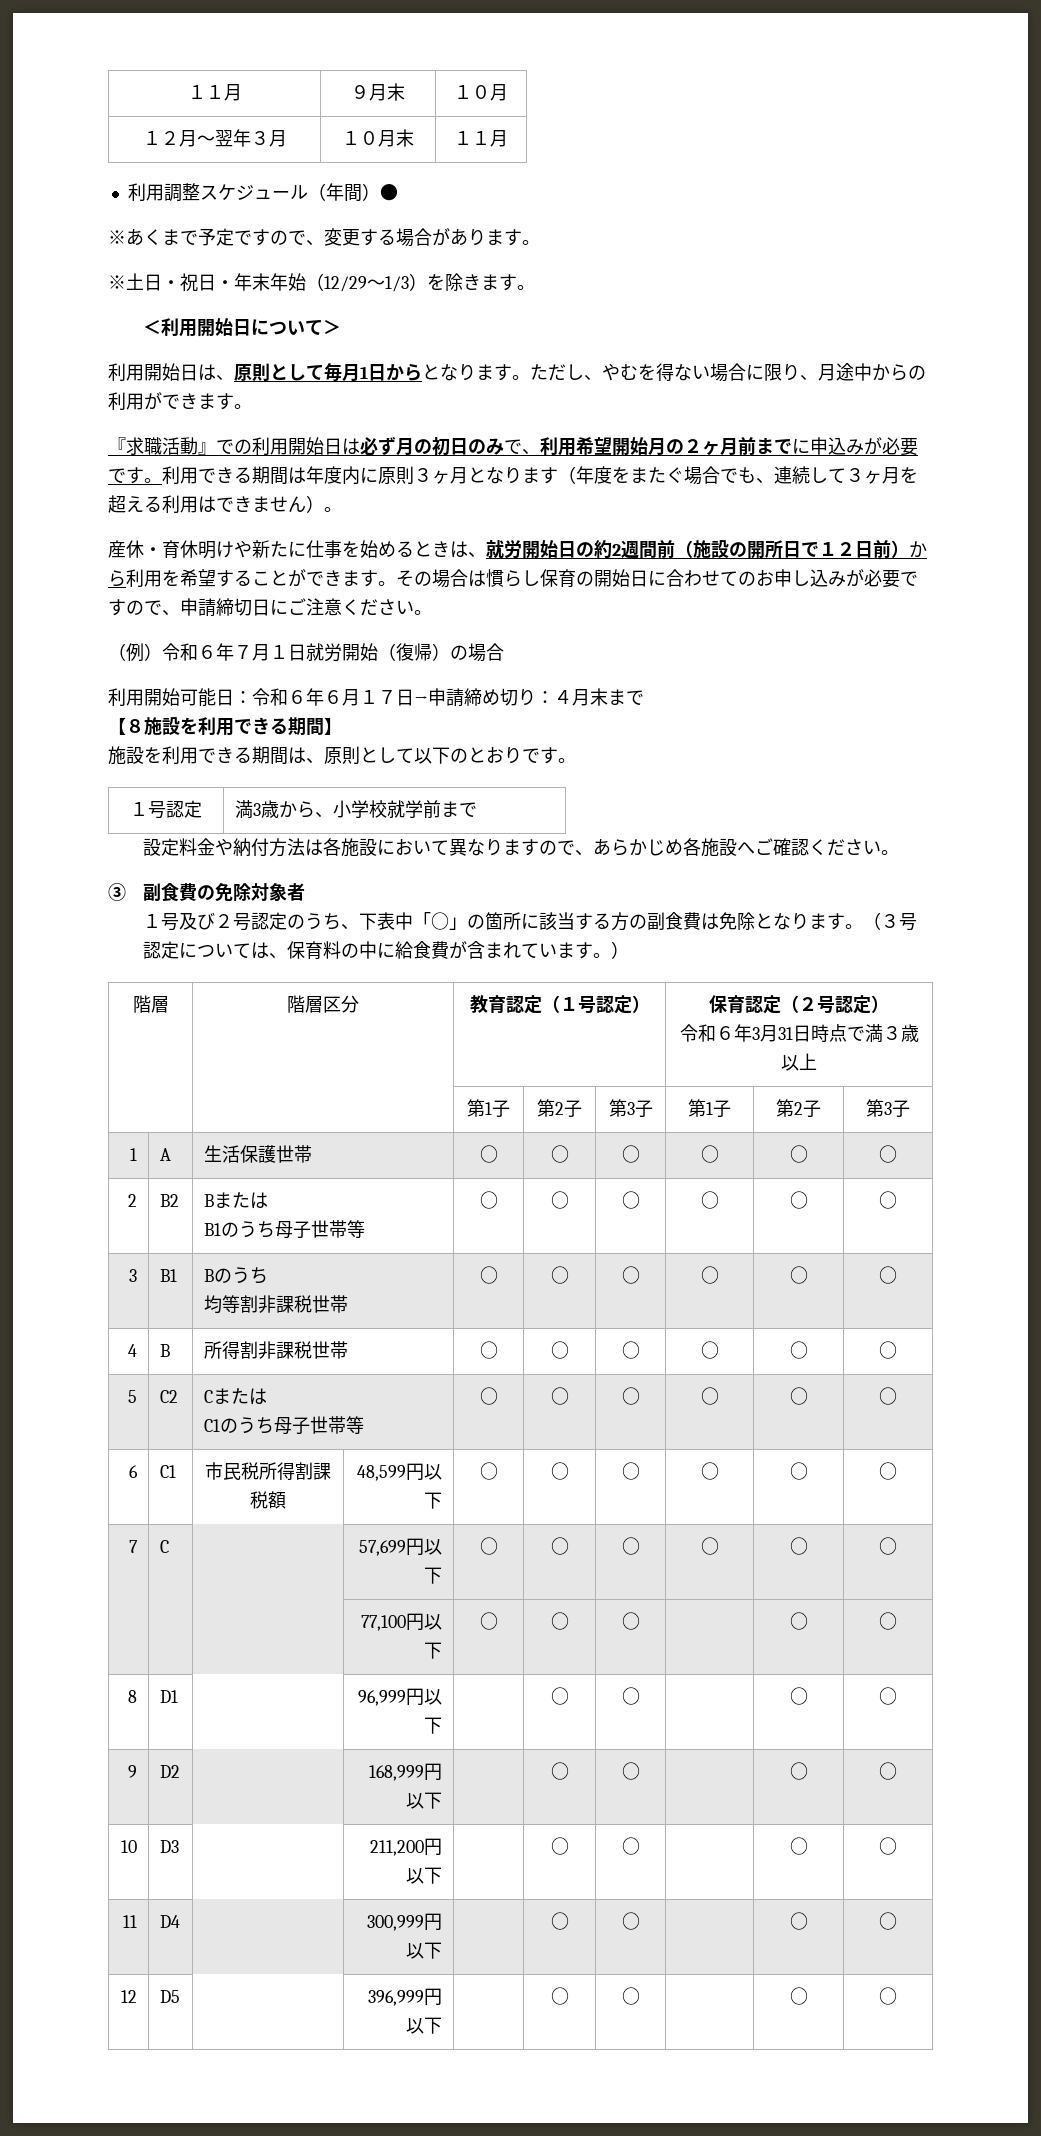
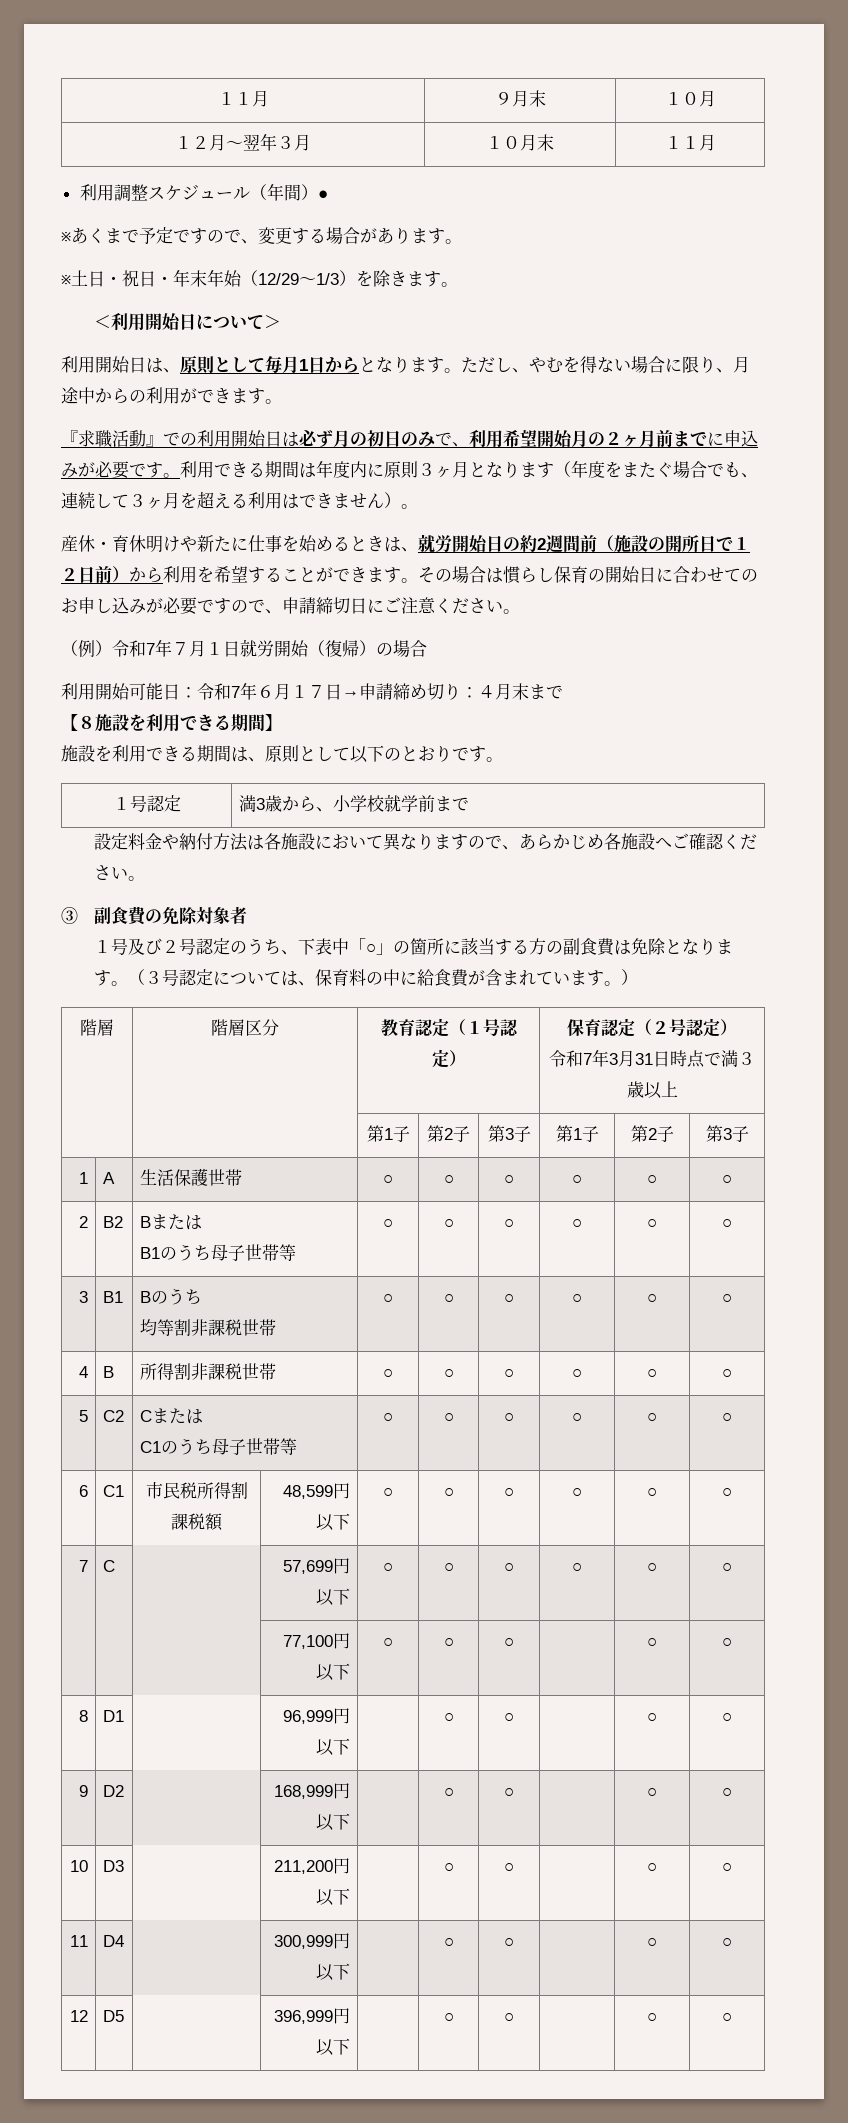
- （例）令和６年７月１日就労開始（復帰）の場合
+ （例）令和7年７月１日就労開始（復帰）の場合
- 利用開始可能日：令和６年６月１７日→申請締め切り：４月末まで
+ 利用開始可能日：令和7年６月１７日→申請締め切り：４月末まで
  階層 | 階層区分 | 教育認定（１号認定） | 保育認定（２号認定）
- 令和６年3月31日時点で満３歳以上
+ 令和7年3月31日時点で満３歳以上

